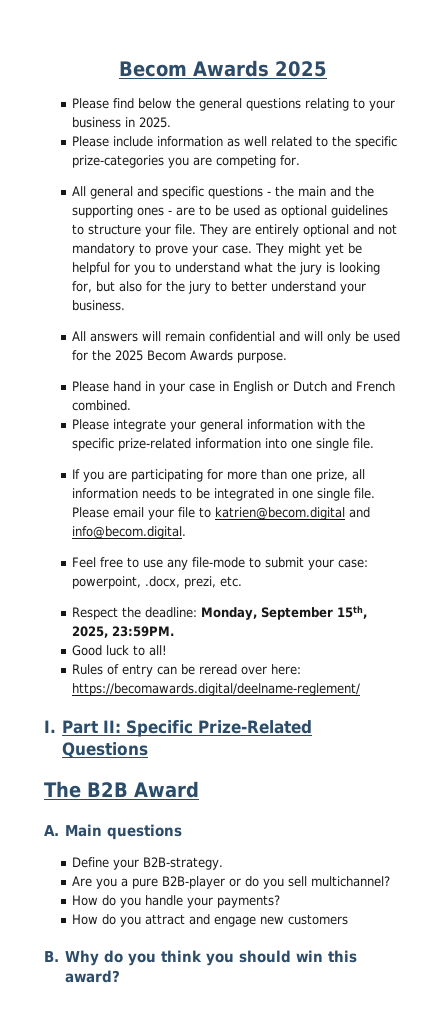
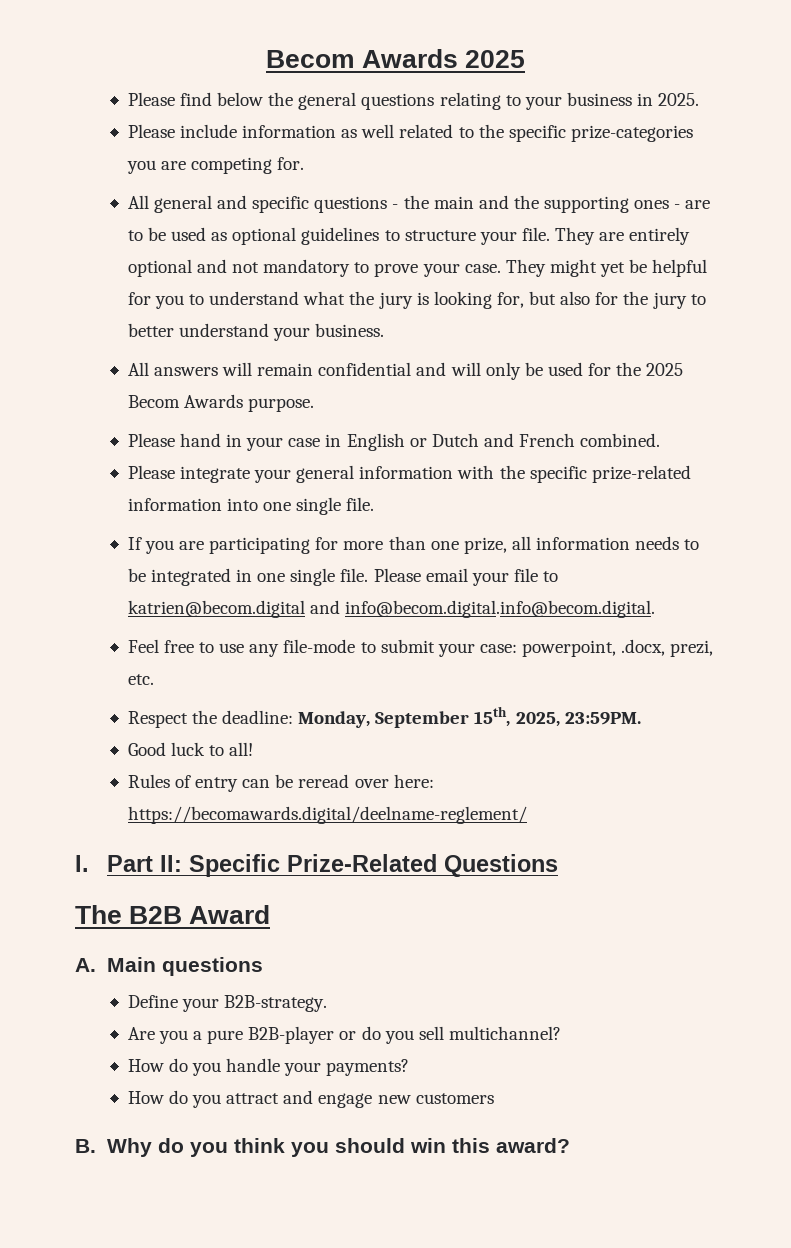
- Please email your file to katrien@becom.digital and info@becom.digital.
+ Please email your file to katrien@becom.digital and info@becom.digital.info@becom.digital.

